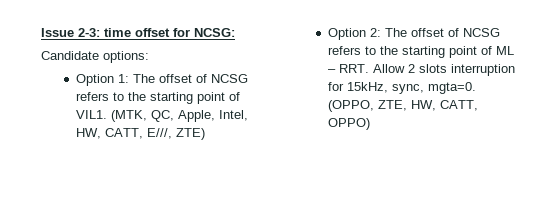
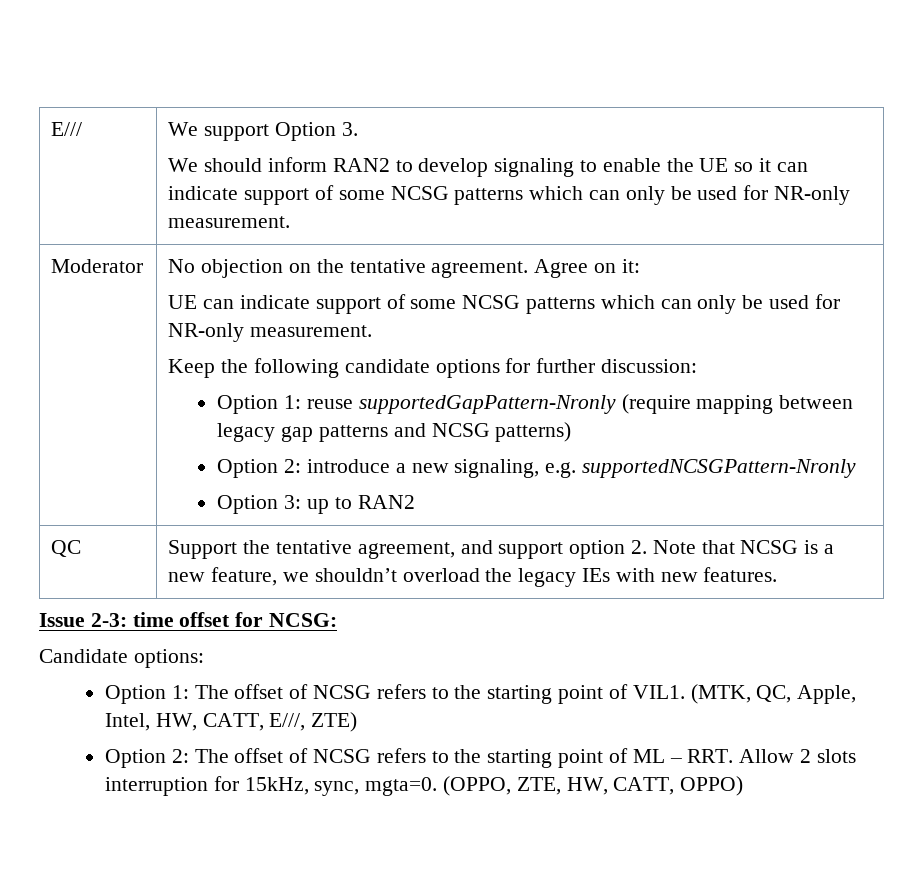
+ E/// | We support Option 3.
+ We should inform RAN2 to develop signaling to enable the UE so it can indicate support of some NCSG patterns which can only be used for NR-only measurement.
+ Moderator | No objection on the tentative agreement. Agree on it:
+ UE can indicate support of some NCSG patterns which can only be used for NR-only measurement.
+ Keep the following candidate options for further discussion:
+ Option 1: reuse supportedGapPattern-Nronly (require mapping between legacy gap patterns and NCSG patterns)
+ Option 2: introduce a new signaling, e.g. supportedNCSGPattern-Nronly
+ Option 3: up to RAN2
+ QC | Support the tentative agreement, and support option 2. Note that NCSG is a new feature, we shouldn’t overload the legacy IEs with new features.

